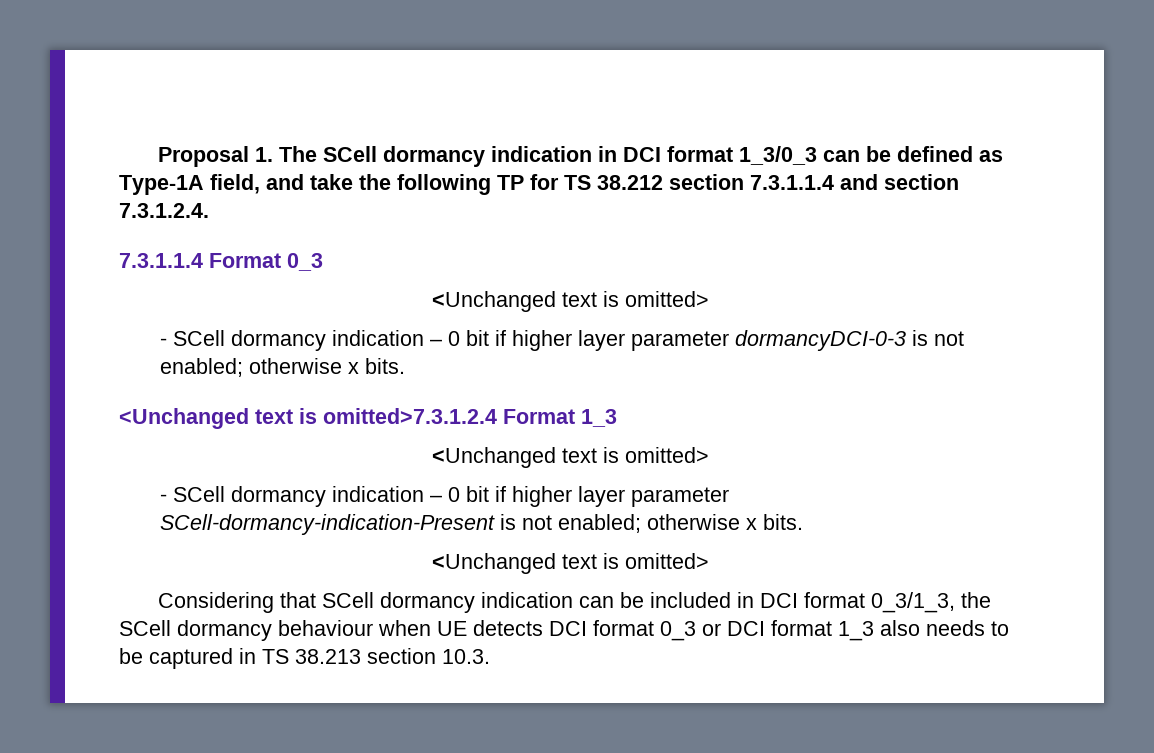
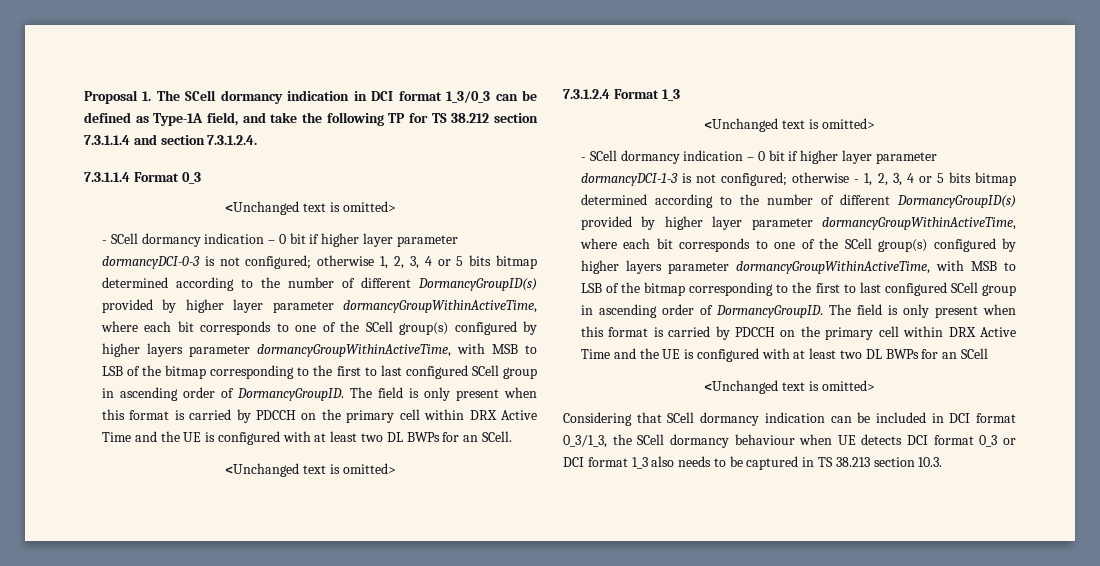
- - SCell dormancy indication – 0 bit if higher layer parameter dormancyDCI-0-3 is not enabled; otherwise x bits.
- <Unchanged text is omitted>7.3.1.2.4 Format 1_3
+ - SCell dormancy indication – 0 bit if higher layer parameter dormancyDCI-0-3 is not configured; otherwise 1, 2, 3, 4 or 5 bits bitmap determined according to the number of different DormancyGroupID(s) provided by higher layer parameter dormancyGroupWithinActiveTime, where each bit corresponds to one of the SCell group(s) configured by higher layers parameter dormancyGroupWithinActiveTime, with MSB to LSB of the bitmap corresponding to the first to last configured SCell group in ascending order of DormancyGroupID. The field is only present when this format is carried by PDCCH on the primary cell within DRX Active Time and the UE is configured with at least two DL BWPs for an SCell.
+ <Unchanged text is omitted>
+ 7.3.1.2.4 Format 1_3
- - SCell dormancy indication – 0 bit if higher layer parameter SCell-dormancy-indication-Present is not enabled; otherwise x bits.
+ - SCell dormancy indication – 0 bit if higher layer parameter dormancyDCI-1-3 is not configured; otherwise - 1, 2, 3, 4 or 5 bits bitmap determined according to the number of different DormancyGroupID(s) provided by higher layer parameter dormancyGroupWithinActiveTime, where each bit corresponds to one of the SCell group(s) configured by higher layers parameter dormancyGroupWithinActiveTime, with MSB to LSB of the bitmap corresponding to the first to last configured SCell group in ascending order of DormancyGroupID. The field is only present when this format is carried by PDCCH on the primary cell within DRX Active Time and the UE is configured with at least two DL BWPs for an SCell

